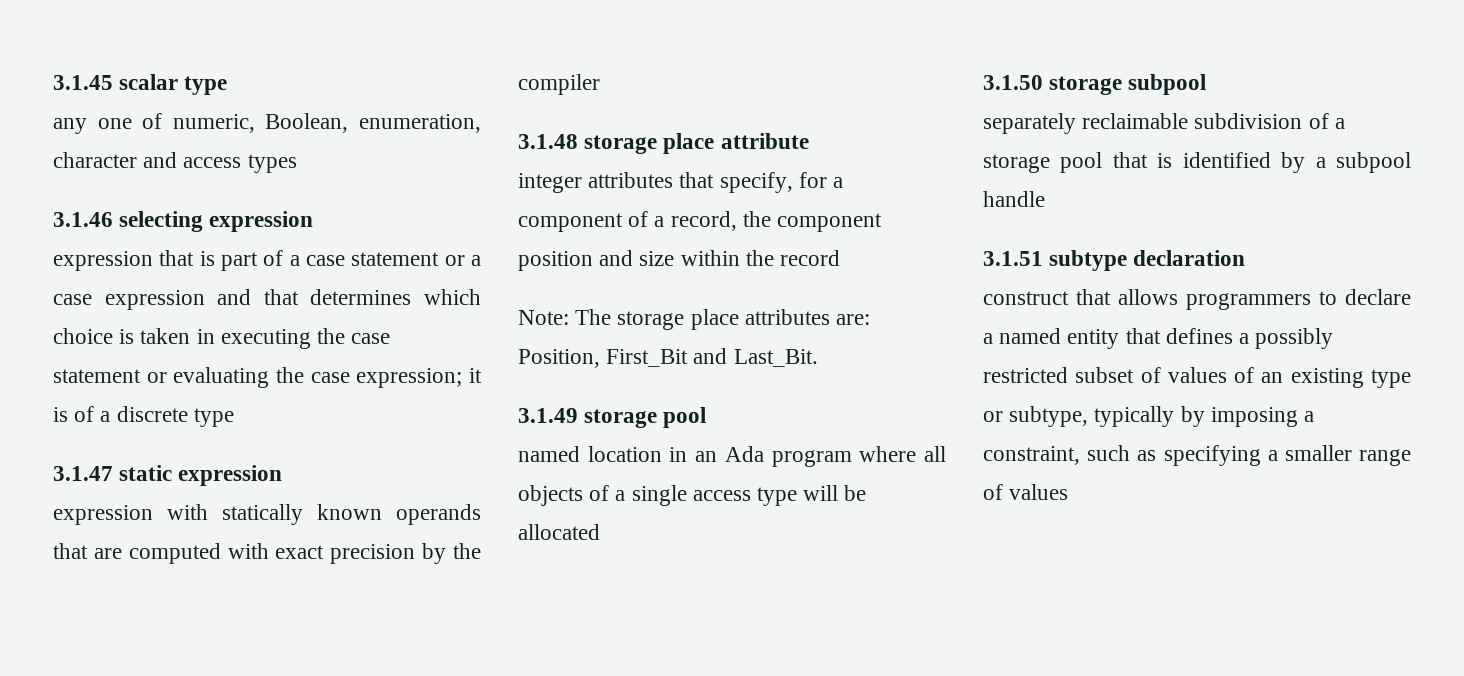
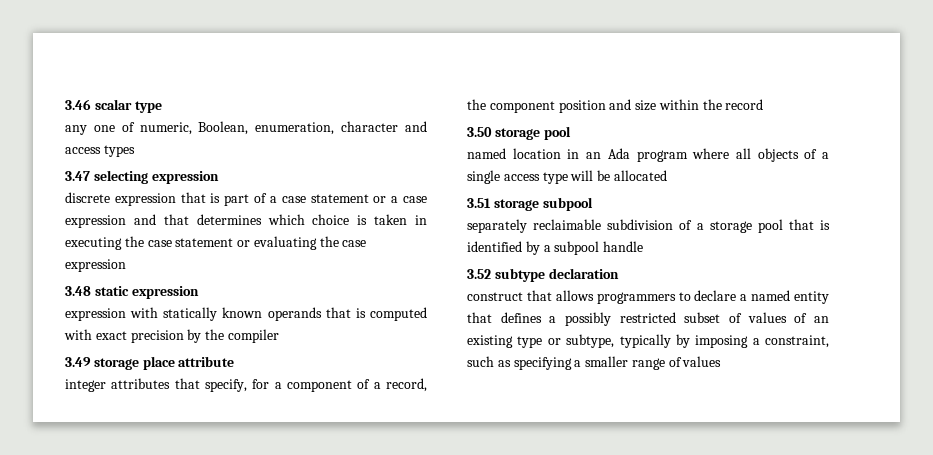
- 3.1.45 scalar type
+ 3.46 scalar type
- 3.1.46 selecting expression
+ 3.47 selecting expression
- expression that is part of a case statement or a case expression and that determines which choice is taken in executing the case statement or evaluating the case expression; it is of a discrete type
- 3.1.47 static expression
+ discrete expression that is part of a case statement or a case expression and that determines which choice is taken in executing the case statement or evaluating the case expression
+ 3.48 static expression
- expression with statically known operands that are computed with exact precision by the compiler
+ expression with statically known operands that is computed with exact precision by the compiler
- 3.1.48 storage place attribute
+ 3.49 storage place attribute
- Note: The storage place attributes are: Position, First_Bit and Last_Bit.
- 3.1.49 storage pool
+ 3.50 storage pool
- 3.1.50 storage subpool
+ 3.51 storage subpool
- 3.1.51 subtype declaration
+ 3.52 subtype declaration

